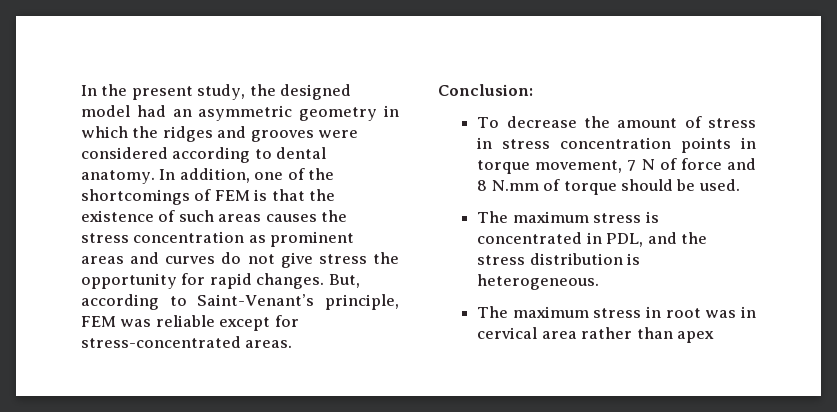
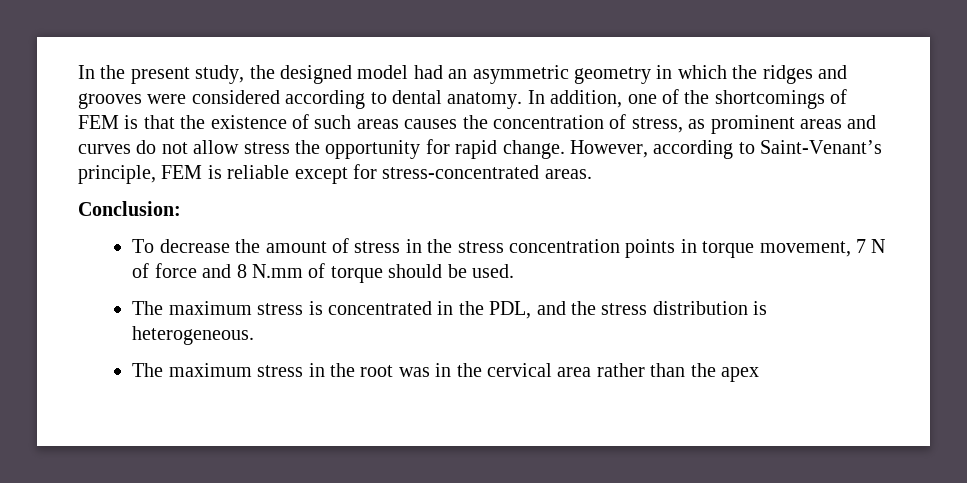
- In addition, one of the shortcomings of FEM is that the existence of such areas causes the stress concentration as prominent areas and curves do not give stress the opportunity for rapid changes. But, according to Saint-Venant’s principle, FEM was reliable except for stress-concentrated areas.
+ In addition, one of the shortcomings of FEM is that the existence of such areas causes the concentration of stress, as prominent areas and curves do not allow stress the opportunity for rapid change. However, according to Saint-Venant’s principle, FEM is reliable except for stress-concentrated areas.
- To decrease the amount of stress in stress concentration points in torque movement, 7 N of force and 8 N.mm of torque should be used.
+ To decrease the amount of stress in the stress concentration points in torque movement, 7 N of force and 8 N.mm of torque should be used.
- The maximum stress is concentrated in PDL, and the stress distribution is heterogeneous.
+ The maximum stress is concentrated in the PDL, and the stress distribution is heterogeneous.
- The maximum stress in root was in cervical area rather than apex
+ The maximum stress in the root was in the cervical area rather than the apex

